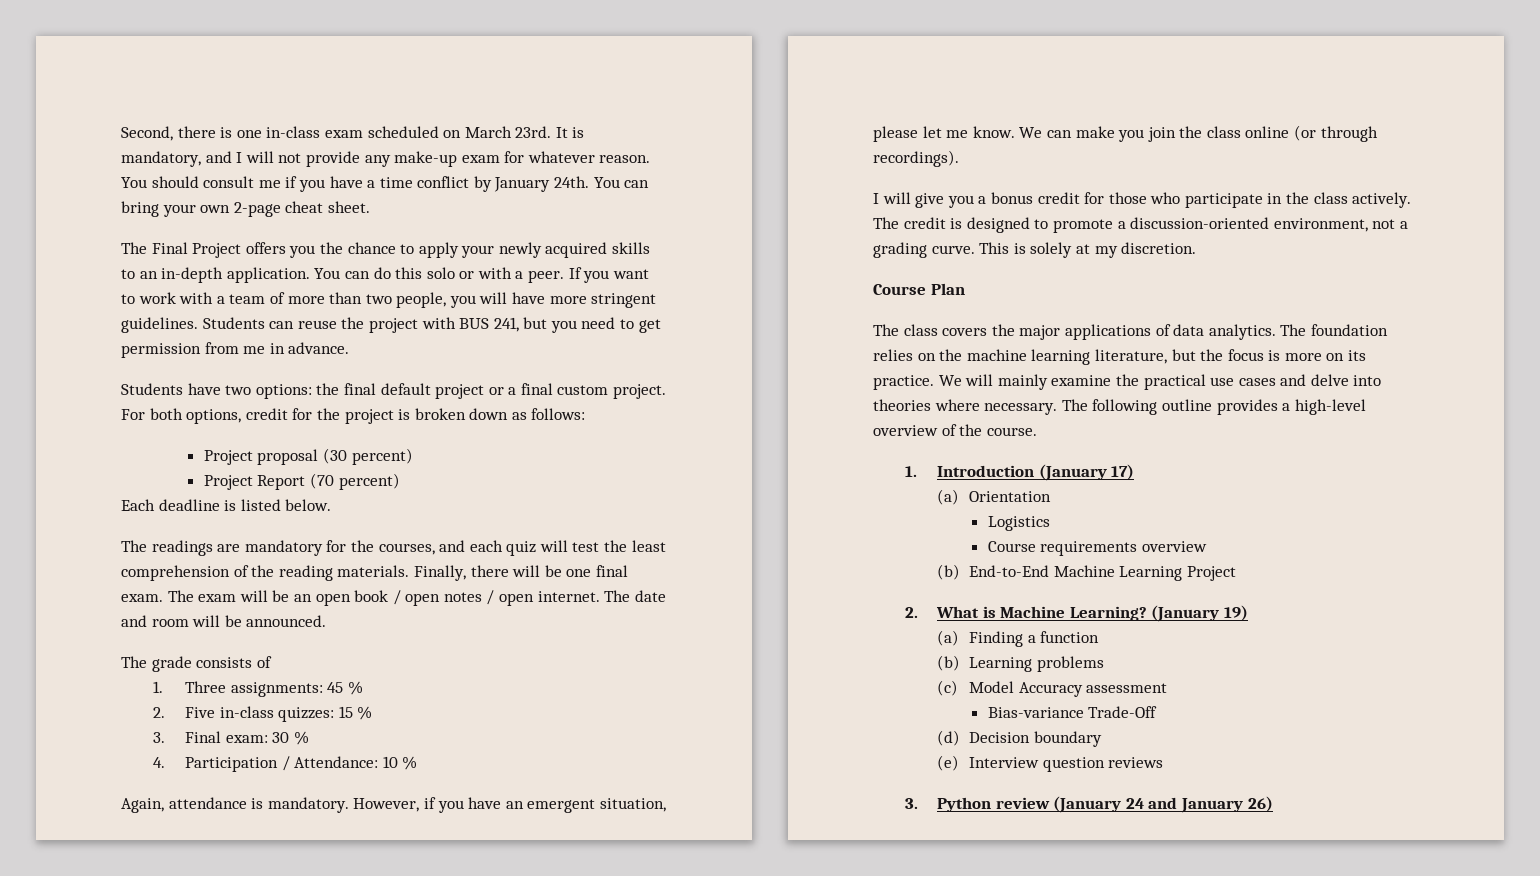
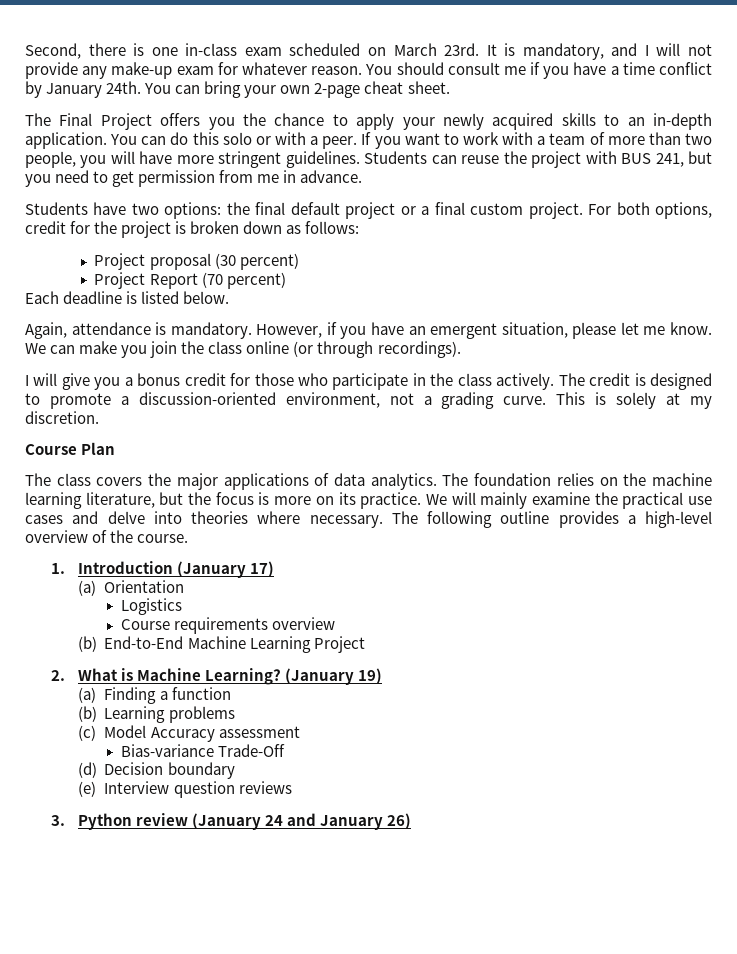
- The readings are mandatory for the courses, and each quiz will test the least comprehension of the reading materials. Finally, there will be one final exam. The exam will be an open book / open notes / open internet. The date and room will be announced.
- The grade consists of
- 1. Three assignments: 45 %
- 2. Five in-class quizzes: 15 %
- 3. Final exam: 30 %
- 4. Participation / Attendance: 10 %

